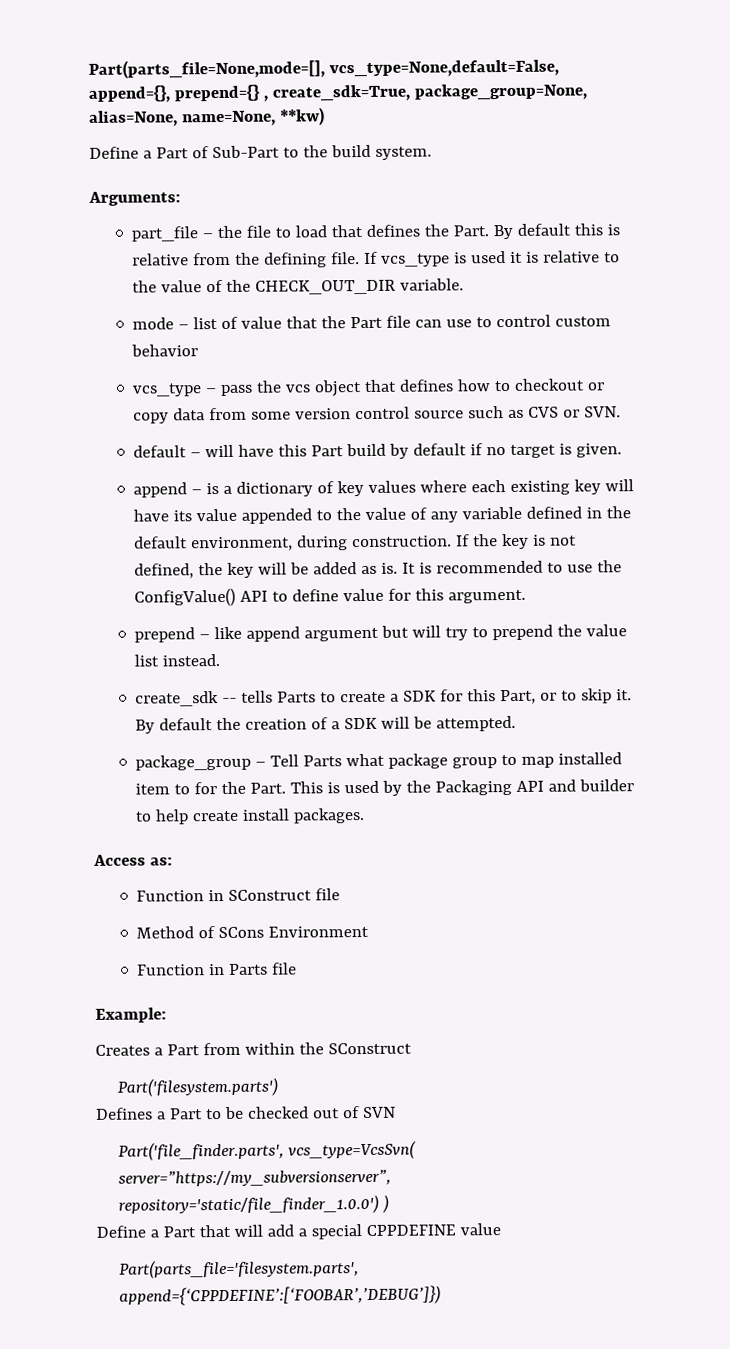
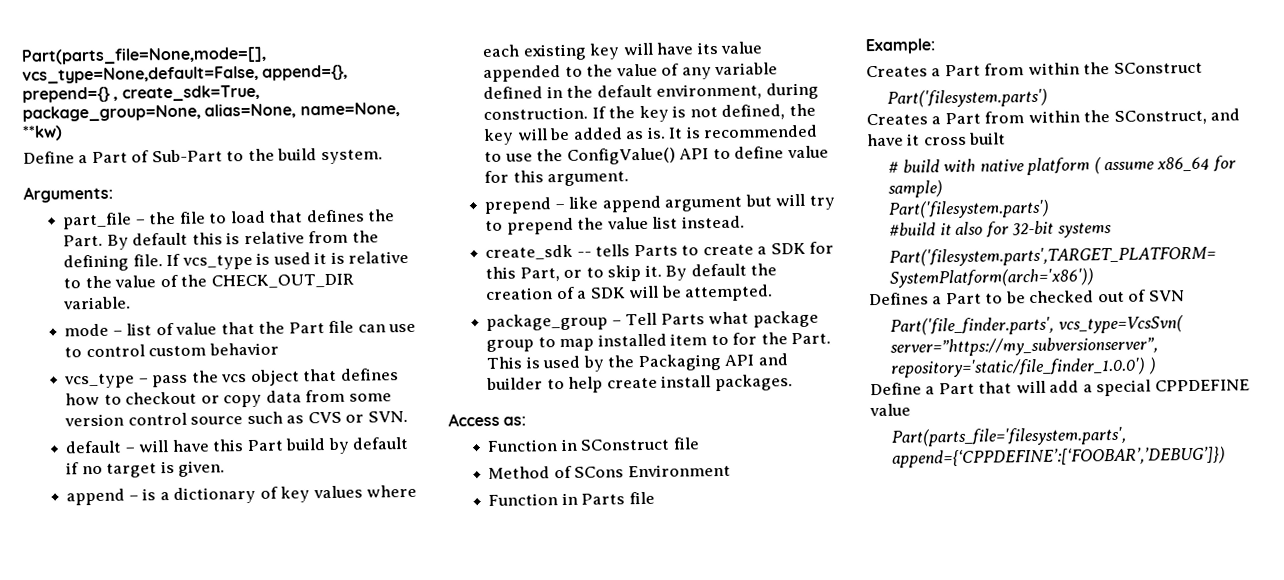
+ Creates a Part from within the SConstruct, and have it cross built
+ # build with native platform ( assume x86_64 for sample)
+ Part('filesystem.parts')
+ #build it also for 32-bit systems
+ Part('filesystem.parts',TARGET_PLATFORM= SystemPlatform(arch='x86'))

